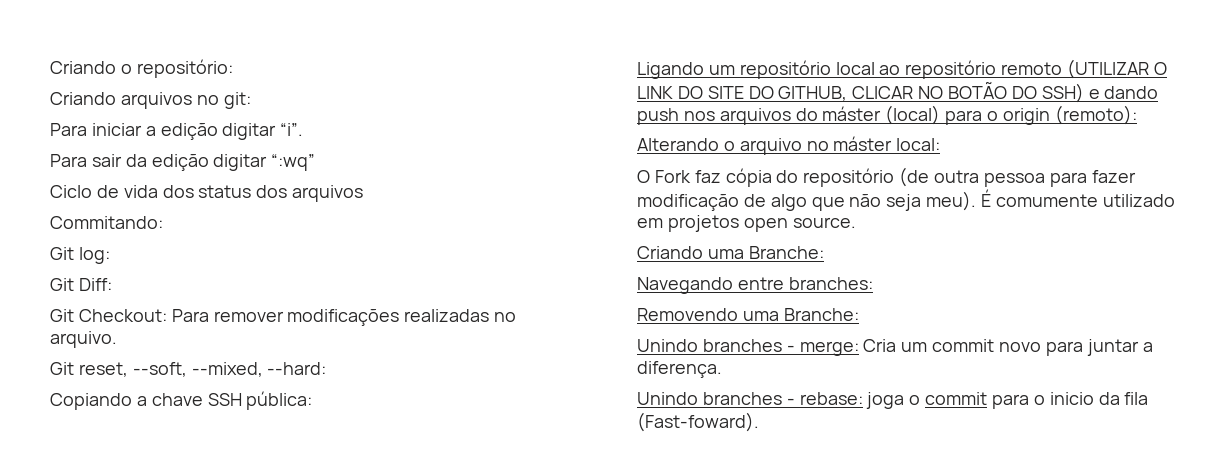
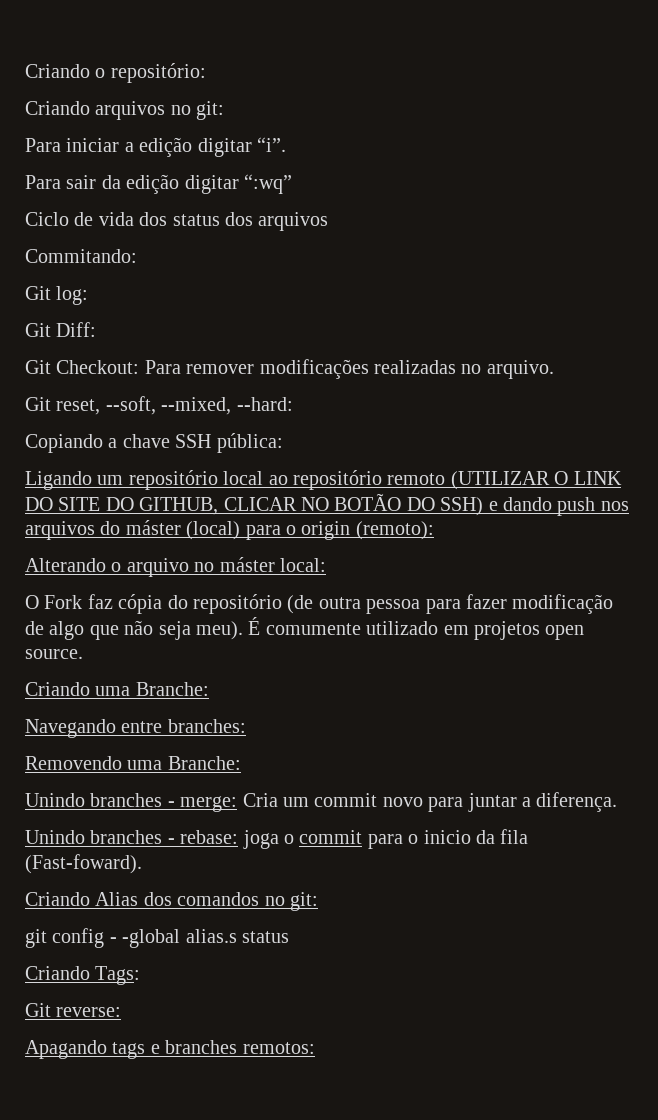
+ Criando Alias dos comandos no git:
+ git config - -global alias.s status
+ Criando Tags:
+ Git reverse:
+ Apagando tags e branches remotos:

